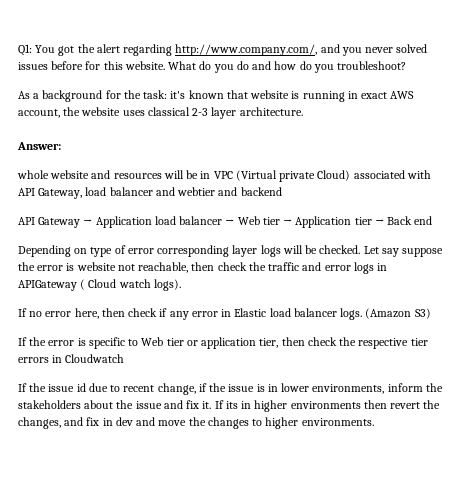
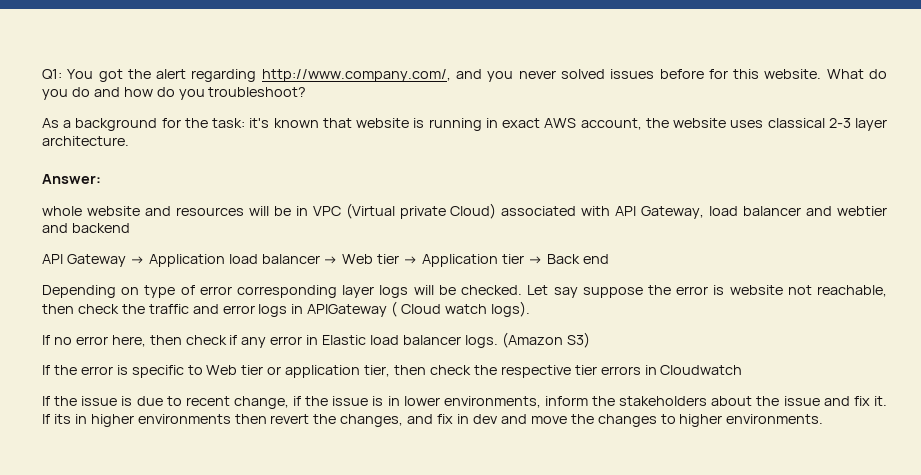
- If the issue id due to recent change, if the issue is in lower environments, inform the stakeholders about the issue and fix it.
+ If the issue is due to recent change, if the issue is in lower environments, inform the stakeholders about the issue and fix it.

